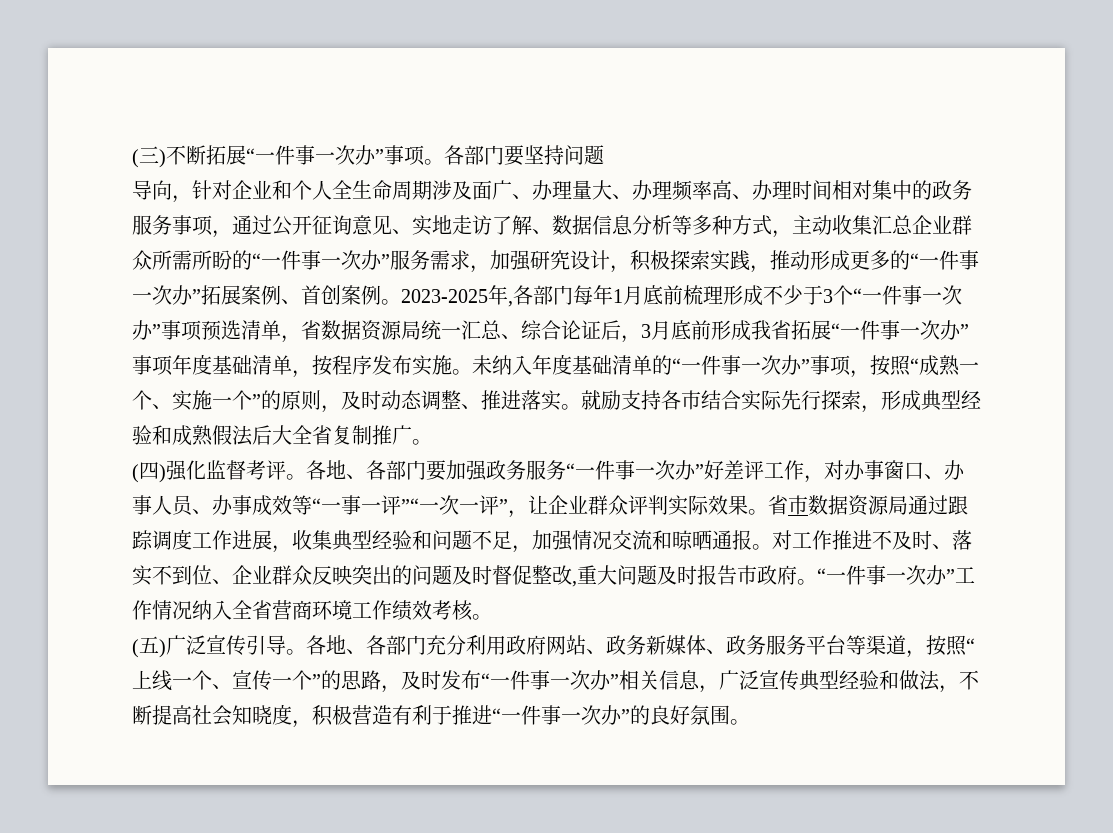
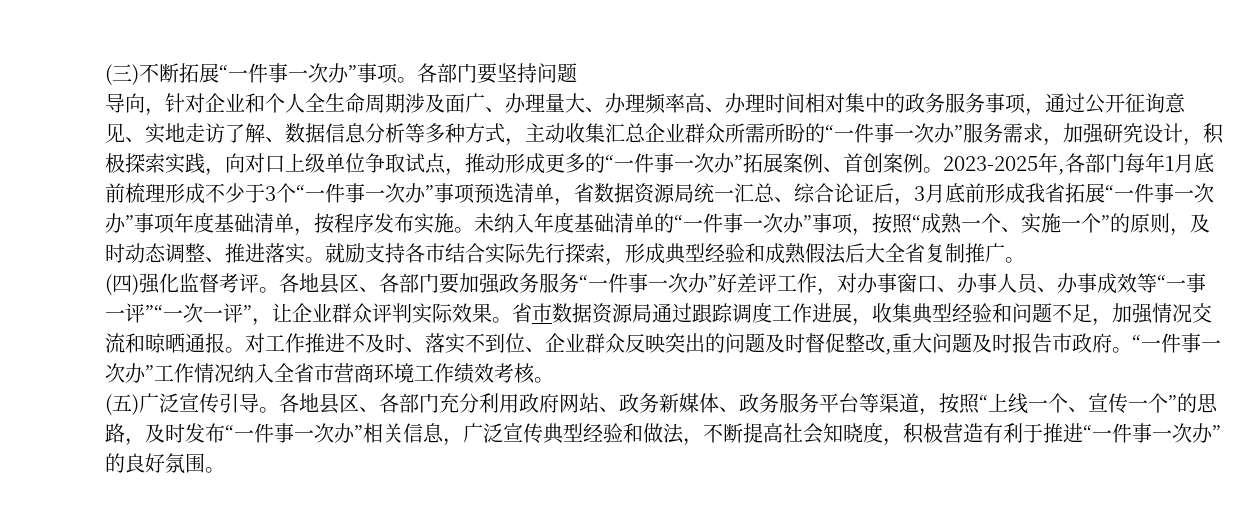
- 导向，针对企业和个人全生命周期涉及面广、办理量大、办理频率高、办理时间相对集中的政务服务事项，通过公开征询意见、实地走访了解、数据信息分析等多种方式，主动收集汇总企业群众所需所盼的“一件事一次办”服务需求，加强研究设计，积极探索实践，推动形成更多的“一件事一次办”拓展案例、首创案例。
+ 导向，针对企业和个人全生命周期涉及面广、办理量大、办理频率高、办理时间相对集中的政务服务事项，通过公开征询意见、实地走访了解、数据信息分析等多种方式，主动收集汇总企业群众所需所盼的“一件事一次办”服务需求，加强研究设计，积极探索实践，向对口上级单位争取试点，推动形成更多的“一件事一次办”拓展案例、首创案例。
- 各地、各部门要加强政务服务“一件事一次办”好差评工作，对办事窗口、办事人员、办事成效等“一事一评”“一次一评”，让企业群众评判实际效果。
+ 各地县区、各部门要加强政务服务“一件事一次办”好差评工作，对办事窗口、办事人员、办事成效等“一事一评”“一次一评”，让企业群众评判实际效果。
- “一件事一次办”工作情况纳入全省营商环境工作绩效考核。
+ “一件事一次办”工作情况纳入全省市营商环境工作绩效考核。
- 各地、各部门充分利用政府网站、政务新媒体、政务服务平台等渠道，按照“上线一个、宣传一个”的思路，及时发布“一件事一次办”相关信息，广泛宣传典型经验和做法，不断提高社会知晓度，积极营造有利于推进“一件事一次办”的良好氛围。
+ 各地县区、各部门充分利用政府网站、政务新媒体、政务服务平台等渠道，按照“上线一个、宣传一个”的思路，及时发布“一件事一次办”相关信息，广泛宣传典型经验和做法，不断提高社会知晓度，积极营造有利于推进“一件事一次办”的良好氛围。

